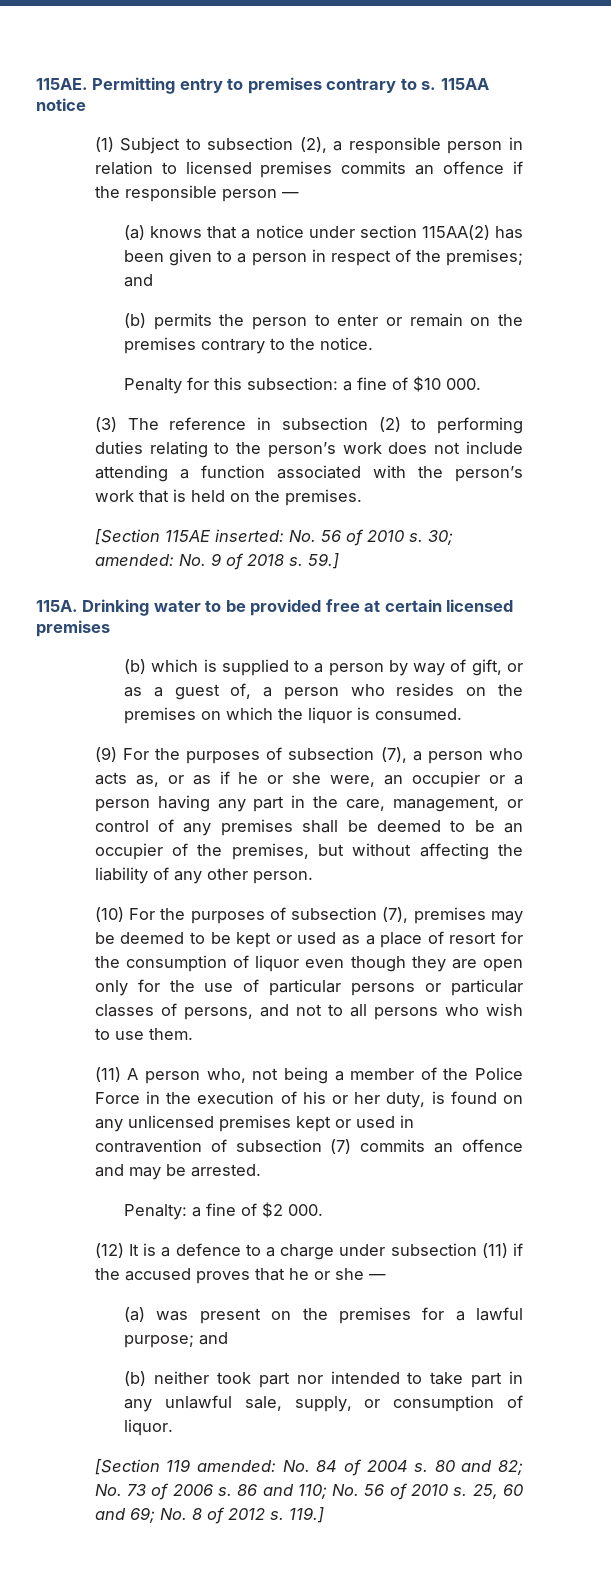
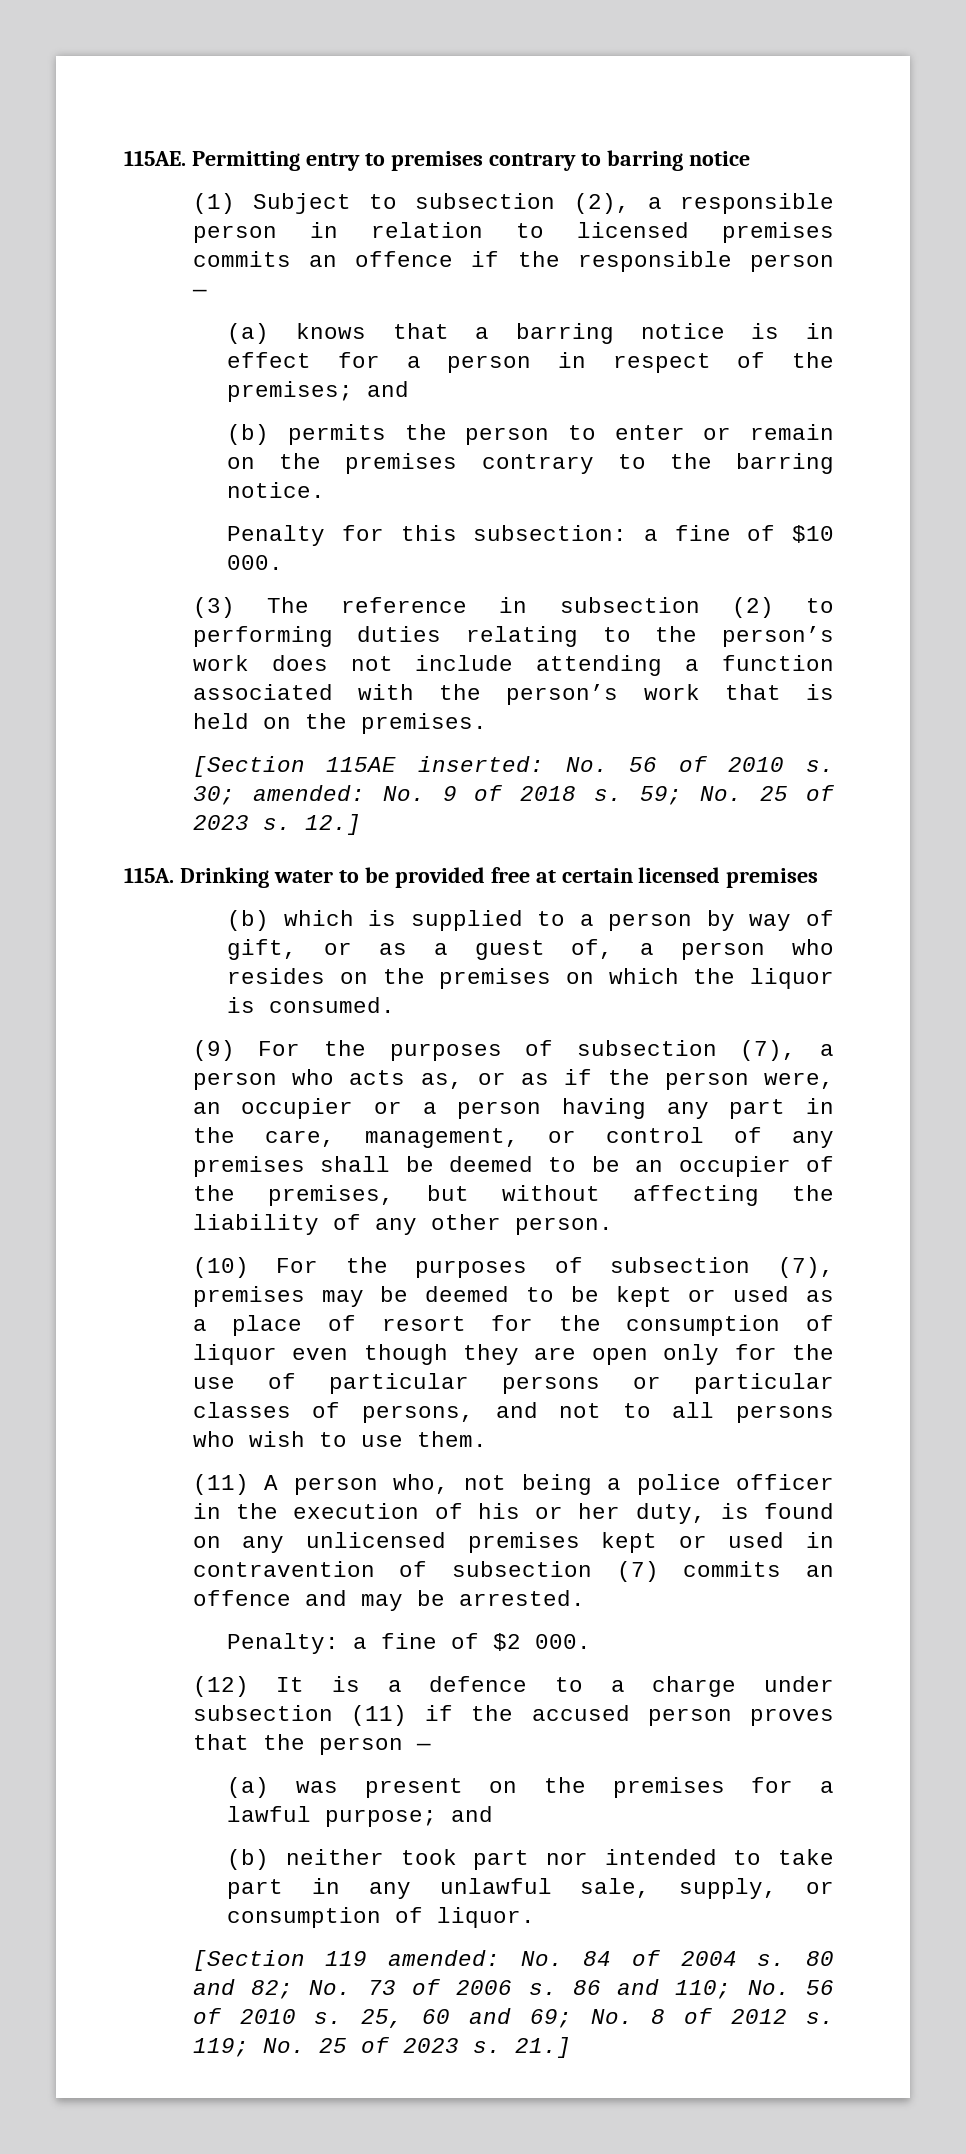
- Permitting entry to premises contrary to s. 115AA notice
+ Permitting entry to premises contrary to barring notice
- (a) knows that a notice under section 115AA(2) has been given to a person in respect of the premises; and
+ (a) knows that a barring notice is in effect for a person in respect of the premises; and
- (b) permits the person to enter or remain on the premises contrary to the notice.
+ (b) permits the person to enter or remain on the premises contrary to the barring notice.
- 59.]
+ 59; No. 25 of 2023 s. 12.]
- (9) For the purposes of subsection (7), a person who acts as, or as if he or she were, an occupier or a person having any part in the care, management, or control of any premises shall be deemed to be an occupier of the premises, but without affecting the liability of any other person.
+ (9) For the purposes of subsection (7), a person who acts as, or as if the person were, an occupier or a person having any part in the care, management, or control of any premises shall be deemed to be an occupier of the premises, but without affecting the liability of any other person.
- (11) A person who, not being a member of the Police Force in the execution of his or her duty, is found on any unlicensed premises kept or used in contravention of subsection (7) commits an offence and may be arrested.
+ (11) A person who, not being a police officer in the execution of his or her duty, is found on any unlicensed premises kept or used in contravention of subsection (7) commits an offence and may be arrested.
- (12) It is a defence to a charge under subsection (11) if the accused proves that he or she —
+ (12) It is a defence to a charge under subsection (11) if the accused person proves that the person —
- 119.]
+ 119; No. 25 of 2023 s. 21.]

